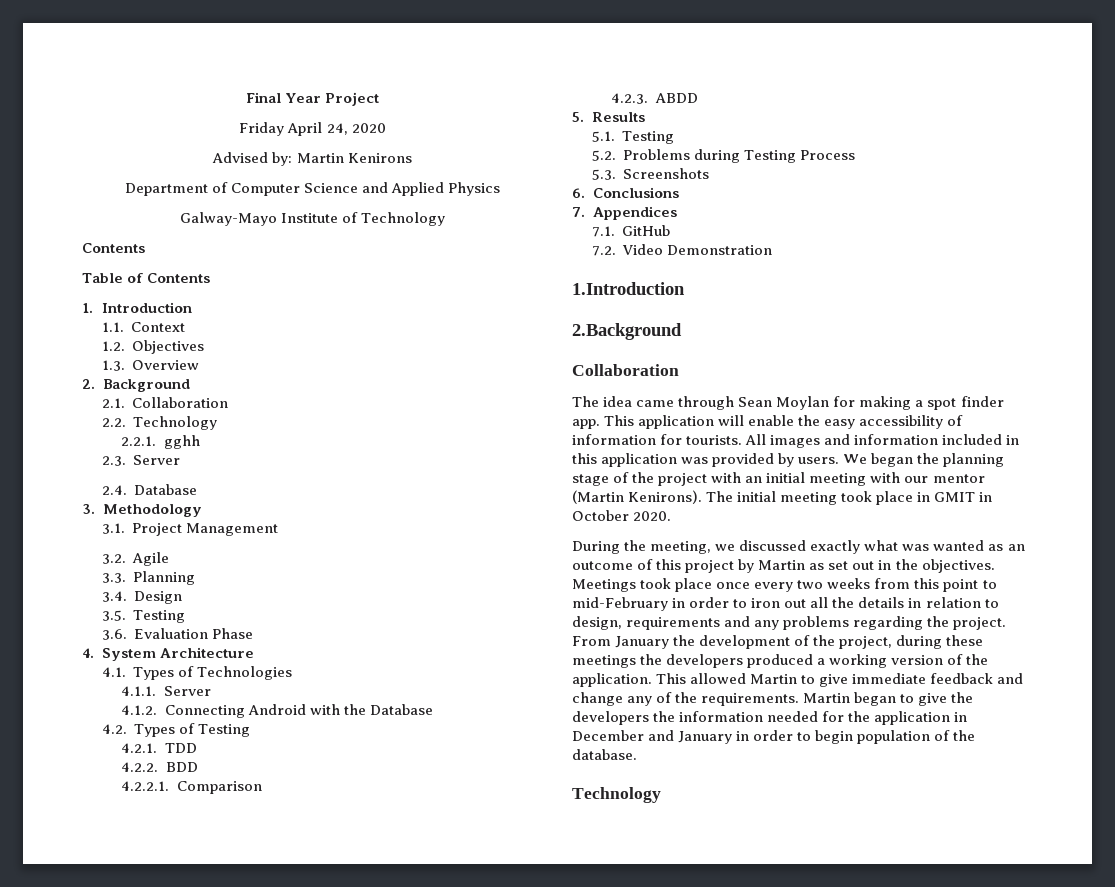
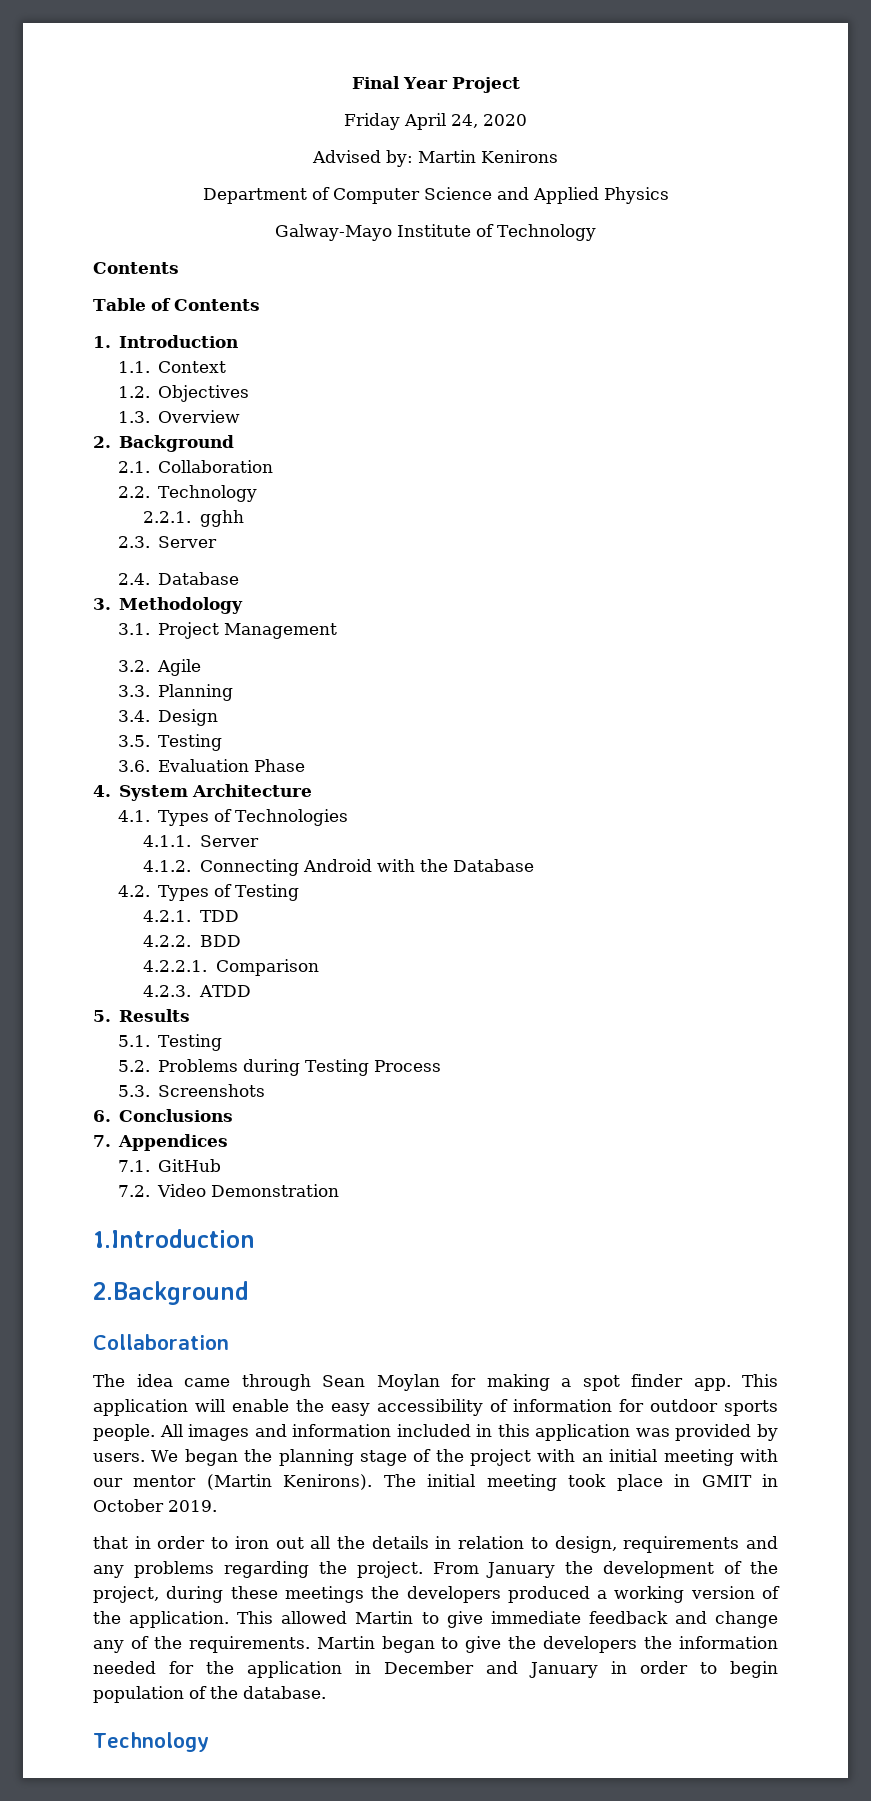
- 4.2.3. ABDD
+ 4.2.3. ATDD
- This application will enable the easy accessibility of information for tourists.
+ This application will enable the easy accessibility of information for outdoor sports people.
- The initial meeting took place in GMIT in October 2020.
- During the meeting, we discussed exactly what was wanted as an outcome of this project by Martin as set out in the objectives. Meetings took place once every two weeks from this point to mid-February in order to iron out all the details in relation to design, requirements and any problems regarding the project.
+ The initial meeting took place in GMIT in October 2019.
+ that in order to iron out all the details in relation to design, requirements and any problems regarding the project.

